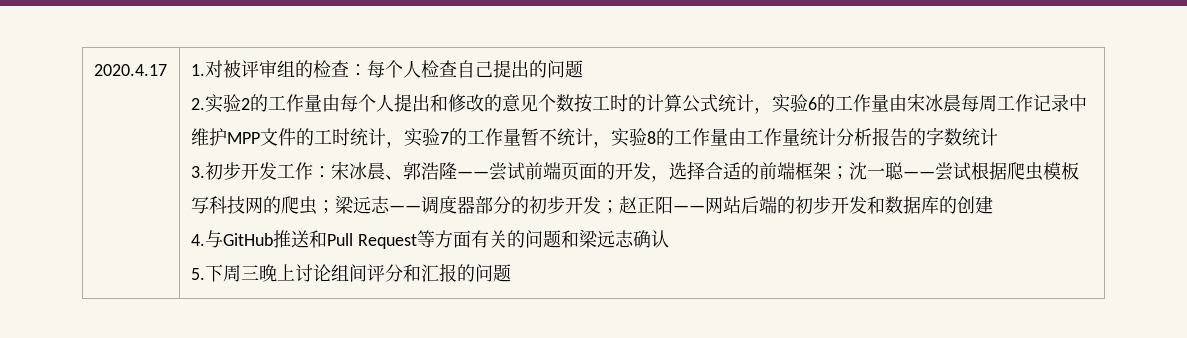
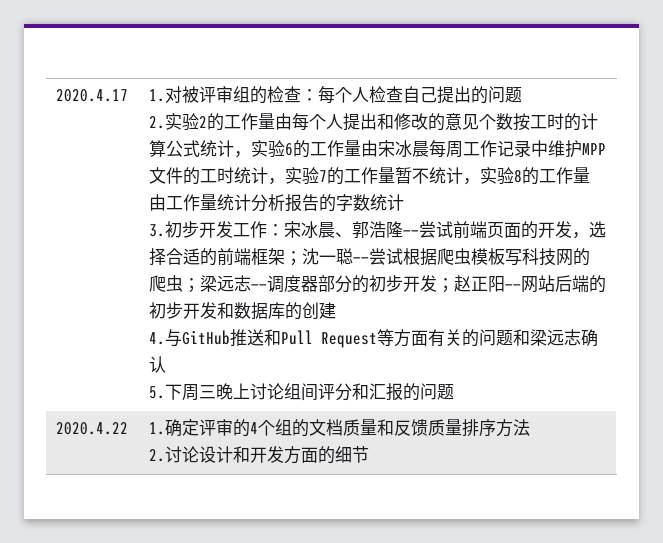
+ 2020.4.22 | 1.确定评审的4个组的文档质量和反馈质量排序方法
+ 2.讨论设计和开发方面的细节

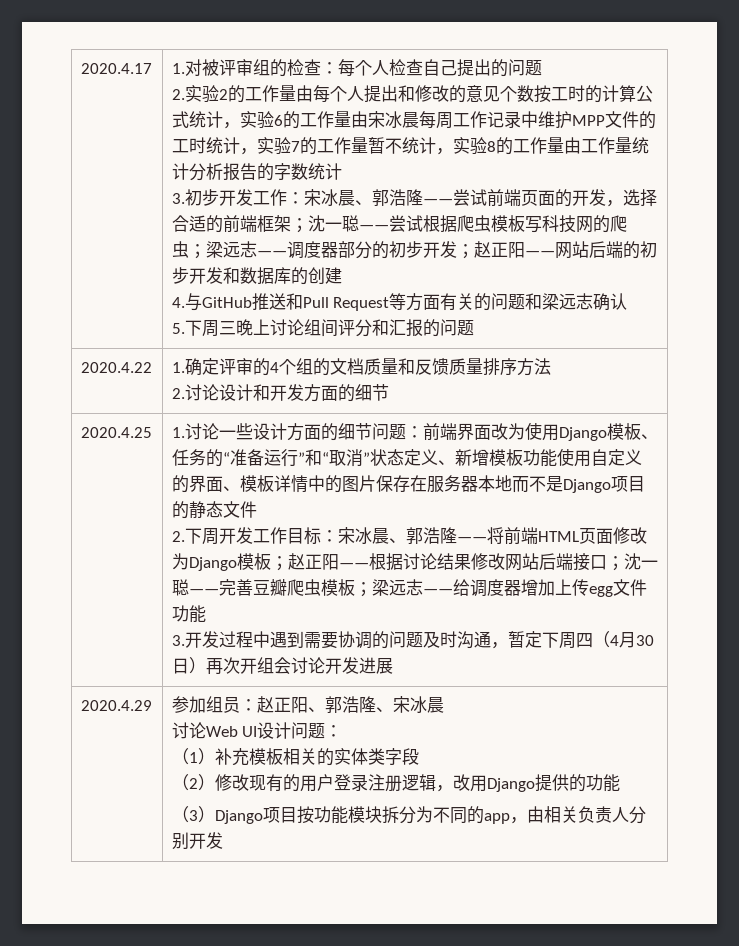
+ 2020.4.25 | 1.讨论一些设计方面的细节问题：前端界面改为使用Django模板、任务的“准备运行”和“取消”状态定义、新增模板功能使用自定义的界面、模板详情中的图片保存在服务器本地而不是Django项目的静态文件
+ 2.下周开发工作目标：宋冰晨、郭浩隆——将前端HTML页面修改为Django模板；赵正阳——根据讨论结果修改网站后端接口；沈一聪——完善豆瓣爬虫模板；梁远志——给调度器增加上传egg文件功能
+ 3.开发过程中遇到需要协调的问题及时沟通，暂定下周四（4月30日）再次开组会讨论开发进展
+ 2020.4.29 | 参加组员：赵正阳、郭浩隆、宋冰晨
+ 讨论Web UI设计问题：
+ （1）补充模板相关的实体类字段
+ （2）修改现有的用户登录注册逻辑，改用Django提供的功能
+ （3）Django项目按功能模块拆分为不同的app，由相关负责人分别开发

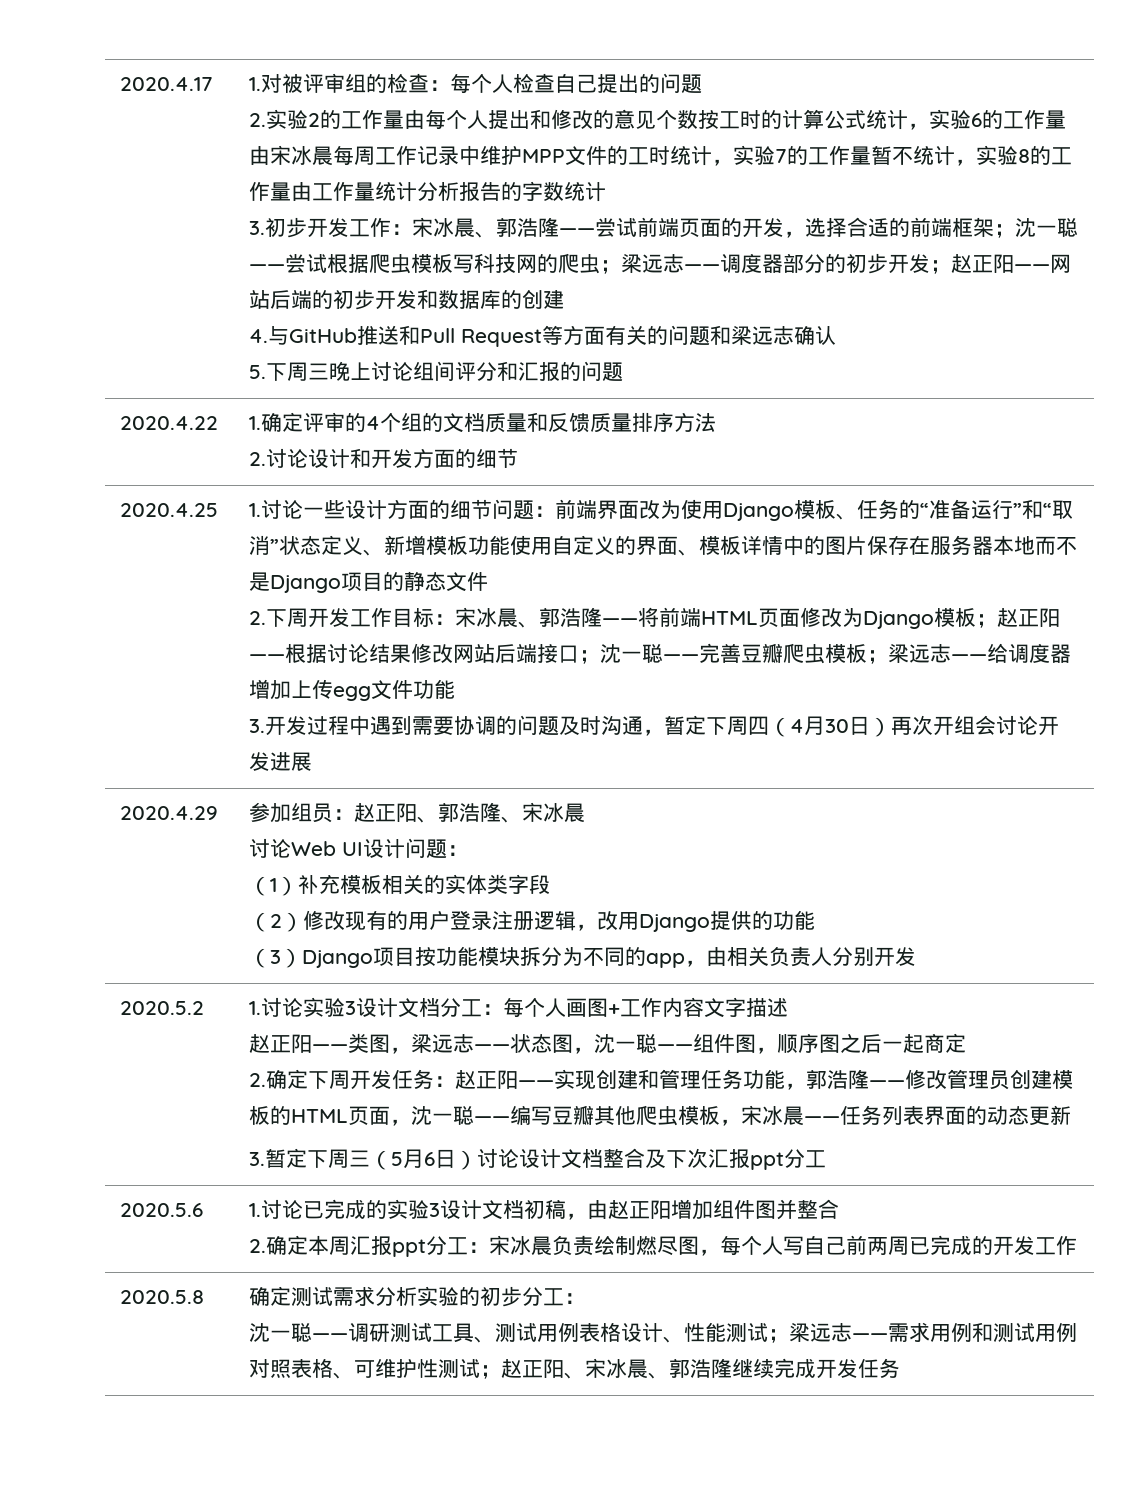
+ 2020.5.2 | 1.讨论实验3设计文档分工：每个人画图+工作内容文字描述
+ 赵正阳——类图，梁远志——状态图，沈一聪——组件图，顺序图之后一起商定
+ 2.确定下周开发任务：赵正阳——实现创建和管理任务功能，郭浩隆——修改管理员创建模板的HTML页面，沈一聪——编写豆瓣其他爬虫模板，宋冰晨——任务列表界面的动态更新
+ 3.暂定下周三（5月6日）讨论设计文档整合及下次汇报ppt分工
+ 2020.5.6 | 1.讨论已完成的实验3设计文档初稿，由赵正阳增加组件图并整合
+ 2.确定本周汇报ppt分工：宋冰晨负责绘制燃尽图，每个人写自己前两周已完成的开发工作
+ 2020.5.8 | 确定测试需求分析实验的初步分工：
+ 沈一聪——调研测试工具、测试用例表格设计、性能测试；梁远志——需求用例和测试用例对照表格、可维护性测试；赵正阳、宋冰晨、郭浩隆继续完成开发任务

